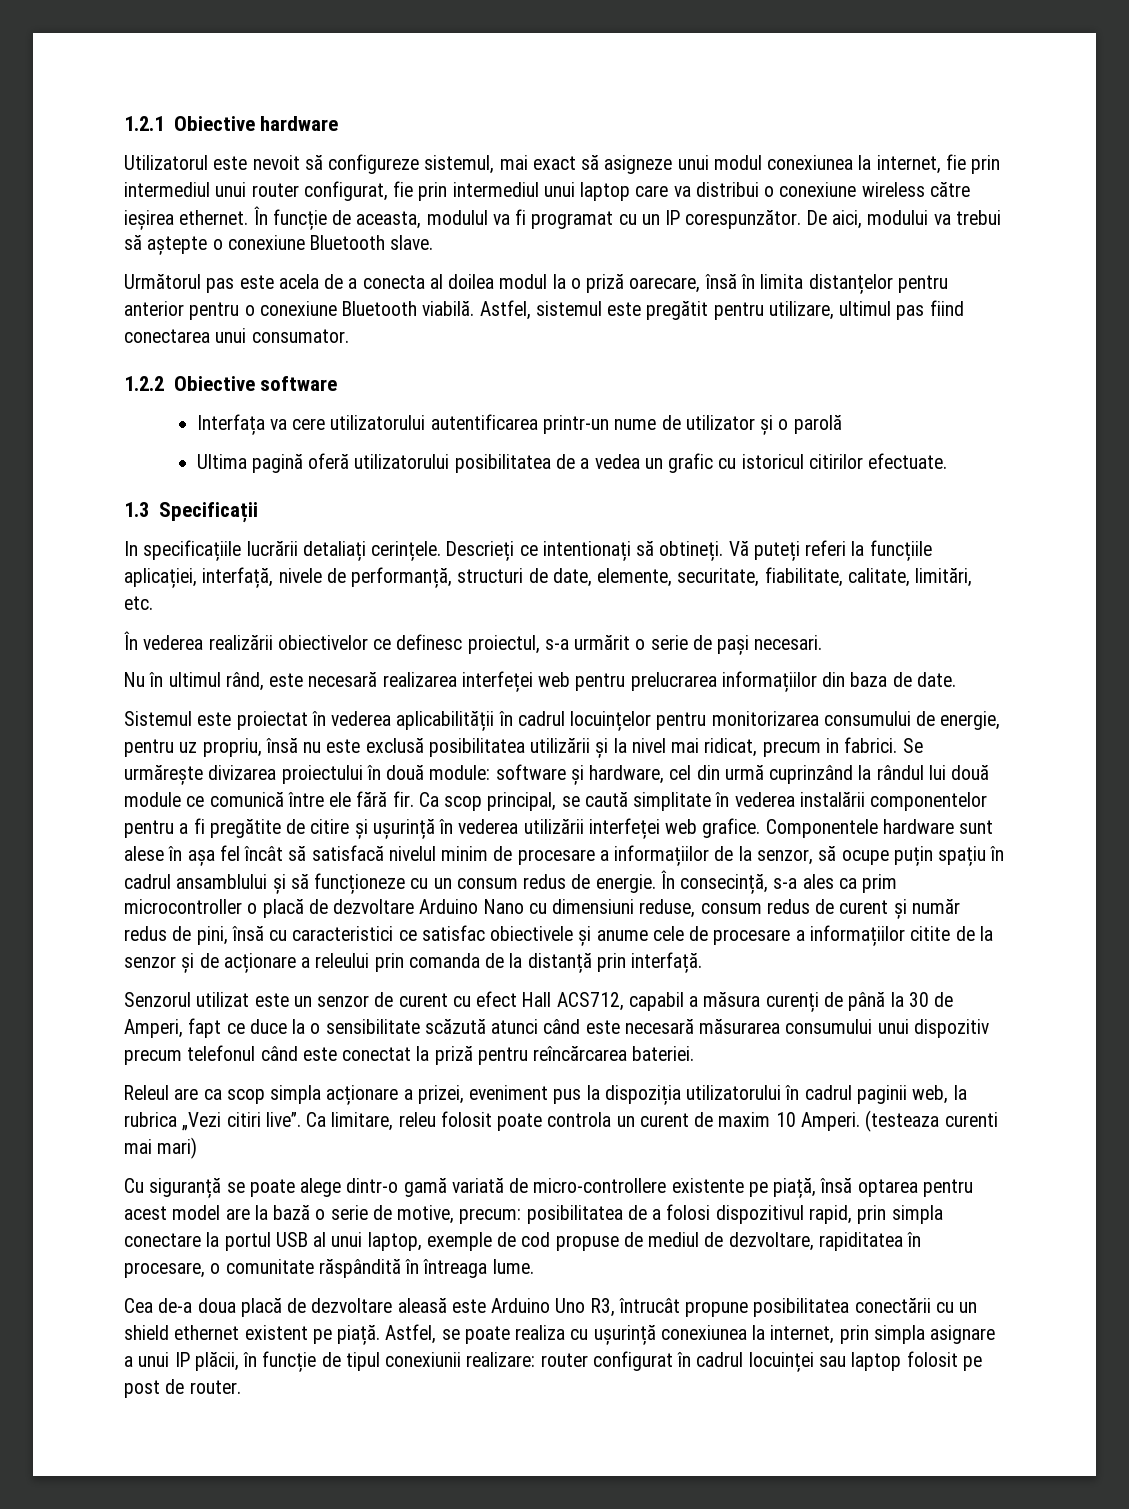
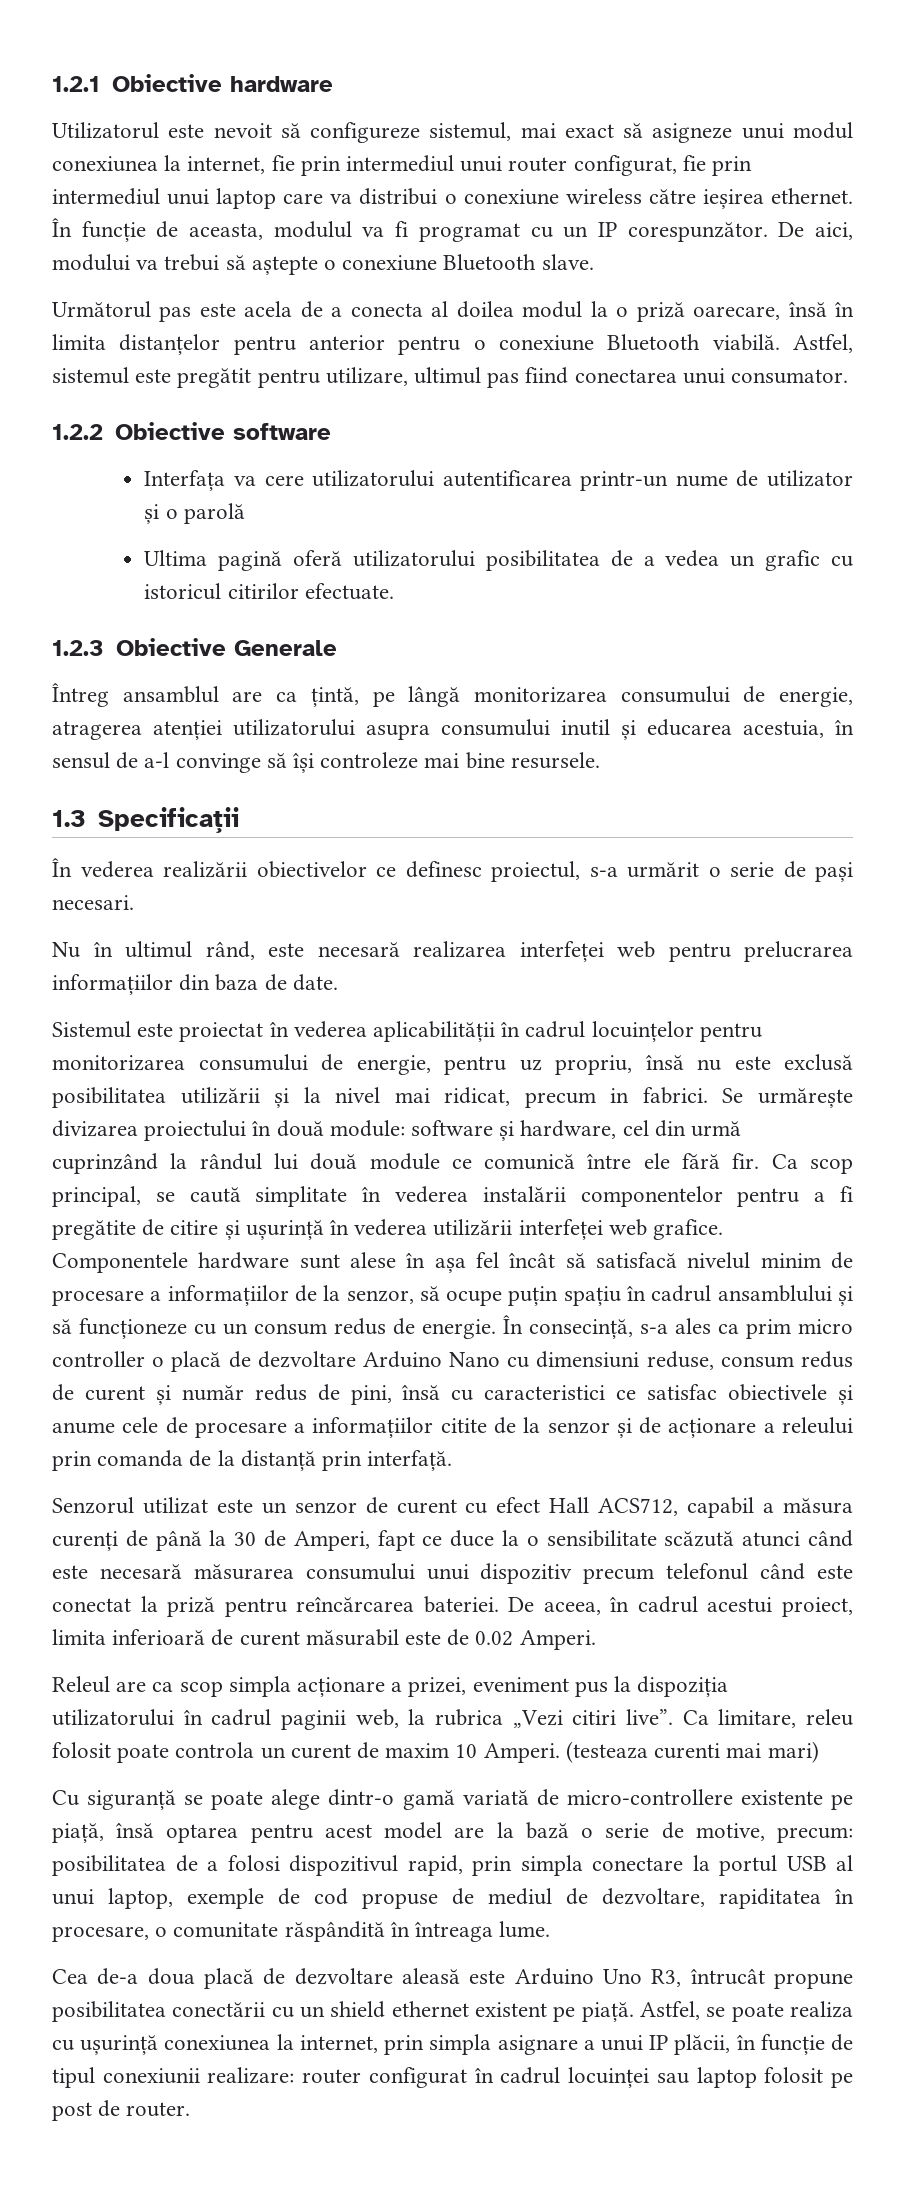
+ 1.2.3 Obiective Generale
+ Întreg ansamblul are ca țintă, pe lângă monitorizarea consumului de energie, atragerea atenției utilizatorului asupra consumului inutil și educarea acestuia, în sensul de a-l convinge să își controleze mai bine resursele.
  1.3 Specificații
- In specificațiile lucrării detaliați cerințele. Descrieți ce intentionați să obtineți. Vă puteți referi la funcțiile aplicației, interfață, nivele de performanță, structuri de date, elemente, securitate, fiabilitate, calitate, limitări, etc.
- În consecință, s-a ales ca prim microcontroller o placă de dezvoltare Arduino Nano cu dimensiuni reduse, consum redus de curent și număr redus de pini, însă cu caracteristici ce satisfac obiectivele și anume cele de procesare a informațiilor citite de la senzor și de acționare a releului prin comanda de la distanță prin interfață.
+ În consecință, s-a ales ca prim micro controller o placă de dezvoltare Arduino Nano cu dimensiuni reduse, consum redus de curent și număr redus de pini, însă cu caracteristici ce satisfac obiectivele și anume cele de procesare a informațiilor citite de la senzor și de acționare a releului prin comanda de la distanță prin interfață.
+ De aceea, în cadrul acestui proiect, limita inferioară de curent măsurabil este de 0.02 Amperi.

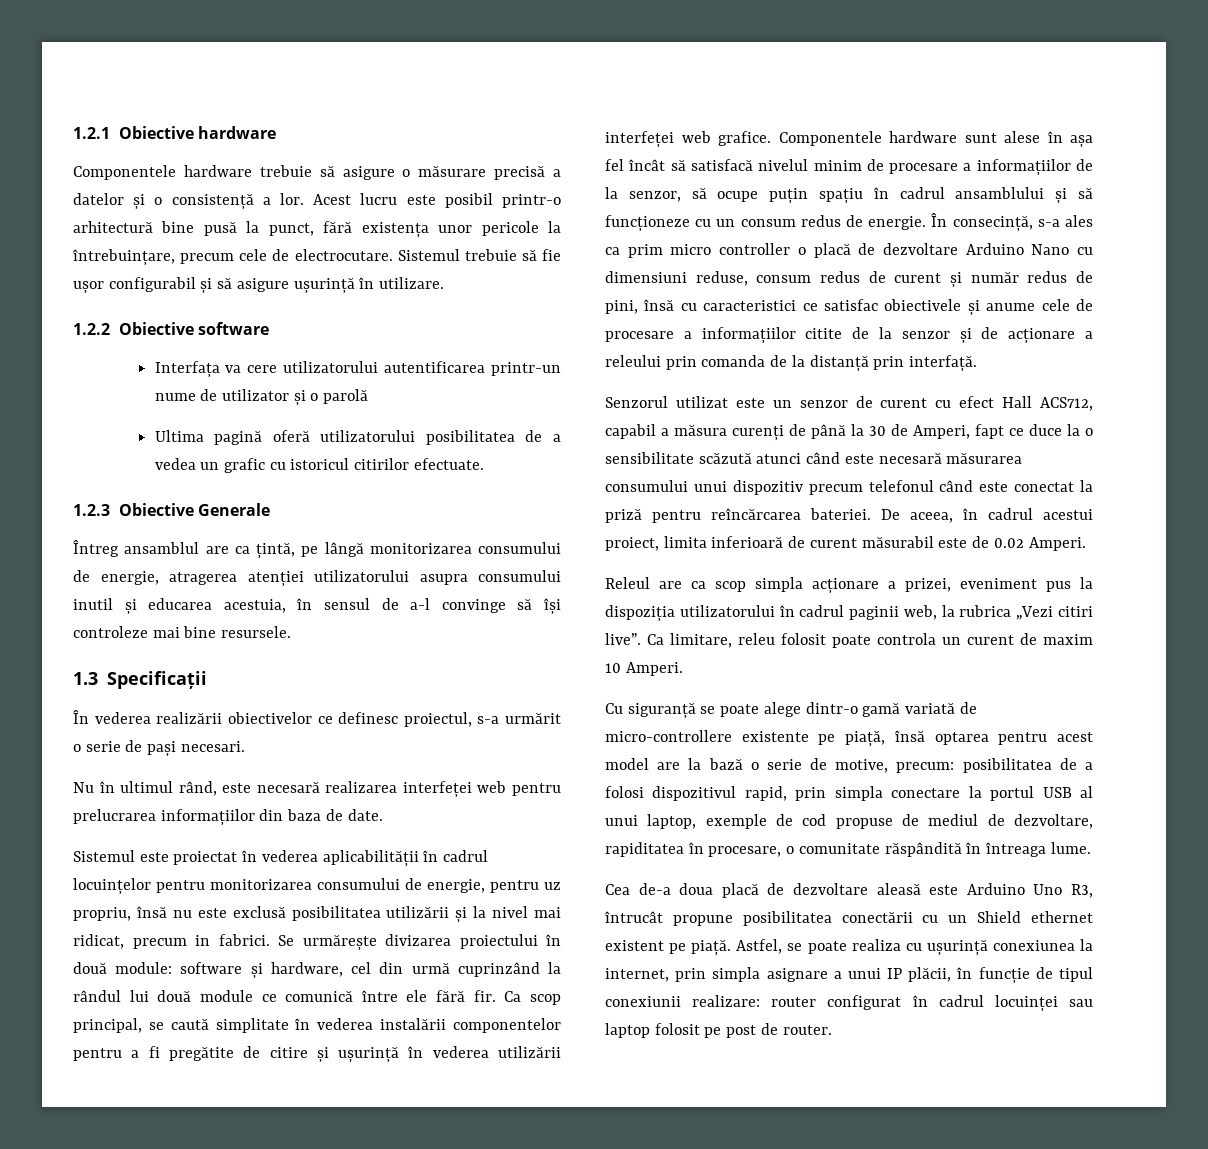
- Utilizatorul este nevoit să configureze sistemul, mai exact să asigneze unui modul conexiunea la internet, fie prin intermediul unui router configurat, fie prin intermediul unui laptop care va distribui o conexiune wireless către ieșirea ethernet. În funcție de aceasta, modulul va fi programat cu un IP corespunzător. De aici, modului va trebui să aștepte o conexiune Bluetooth slave.
- Următorul pas este acela de a conecta al doilea modul la o priză oarecare, însă în limita distanțelor pentru anterior pentru o conexiune Bluetooth viabilă. Astfel, sistemul este pregătit pentru utilizare, ultimul pas fiind conectarea unui consumator.
+ Componentele hardware trebuie să asigure o măsurare precisă a datelor și o consistență a lor. Acest lucru este posibil printr-o arhitectură bine pusă la punct, fără existența unor pericole la întrebuințare, precum cele de electrocutare. Sistemul trebuie să fie ușor configurabil și să asigure ușurință în utilizare.
- (testeaza curenti mai mari)
- Cea de-a doua placă de dezvoltare aleasă este Arduino Uno R3, întrucât propune posibilitatea conectării cu un shield ethernet existent pe piață.
+ Cea de-a doua placă de dezvoltare aleasă este Arduino Uno R3, întrucât propune posibilitatea conectării cu un Shield ethernet existent pe piață.

